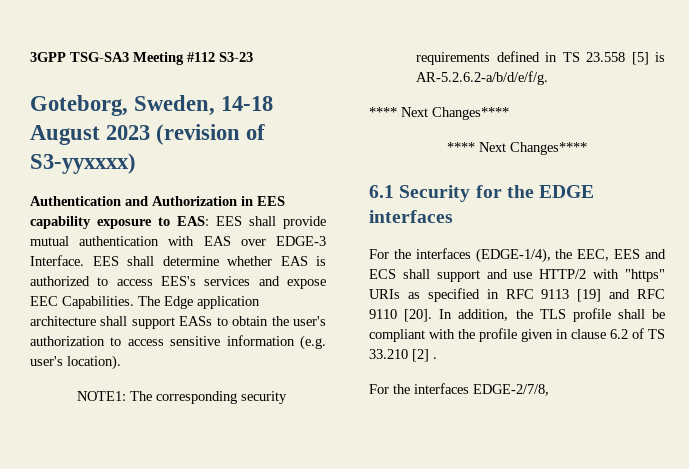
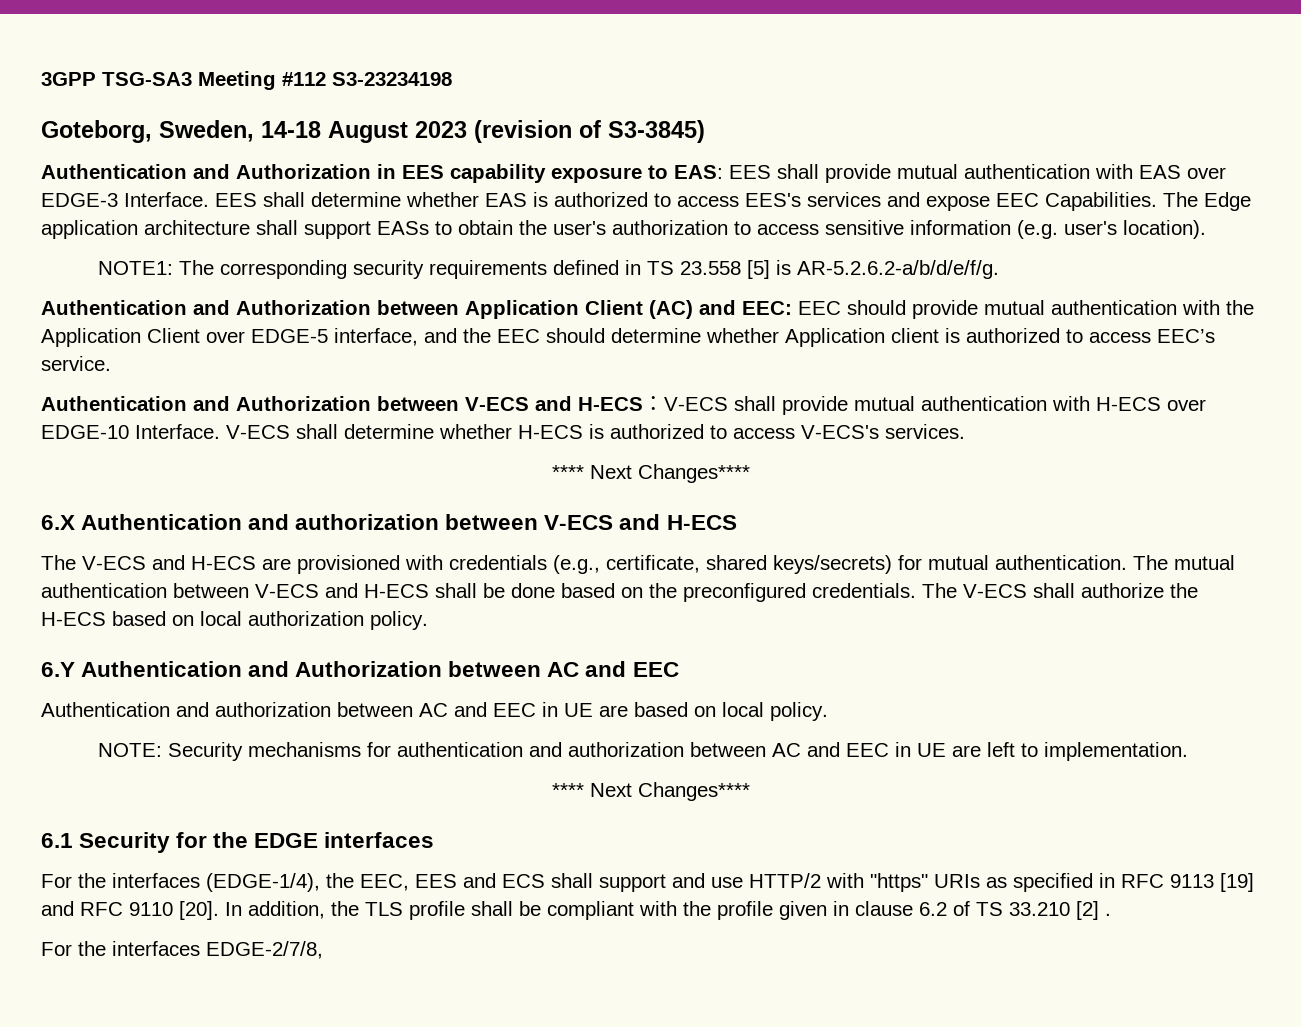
- 3GPP TSG-SA3 Meeting #112 S3-23
+ 3GPP TSG-SA3 Meeting #112 S3-23234198
- Goteborg, Sweden, 14-18 August 2023 (revision of S3-yyxxxx)
+ Goteborg, Sweden, 14-18 August 2023 (revision of S3-3845)
  NOTE1: The corresponding security requirements defined in TS 23.558 [5] is AR-5.2.6.2-a/b/d/e/f/g.
+ Authentication and Authorization between Application Client (AC) and EEC: EEC should provide mutual authentication with the Application Client over EDGE-5 interface, and the EEC should determine whether Application client is authorized to access EEC’s service.
+ Authentication and Authorization between V-ECS and H-ECS：V-ECS shall provide mutual authentication with H-ECS over EDGE-10 Interface. V-ECS shall determine whether H-ECS is authorized to access V-ECS's services.
  **** Next Changes****
+ 6.X Authentication and authorization between V-ECS and H-ECS
+ The V-ECS and H-ECS are provisioned with credentials (e.g., certificate, shared keys/secrets) for mutual authentication. The mutual authentication between V-ECS and H-ECS shall be done based on the preconfigured credentials. The V-ECS shall authorize the H-ECS based on local authorization policy.
+ 6.Y Authentication and Authorization between AC and EEC
+ Authentication and authorization between AC and EEC in UE are based on local policy.
+ NOTE: Security mechanisms for authentication and authorization between AC and EEC in UE are left to implementation.

